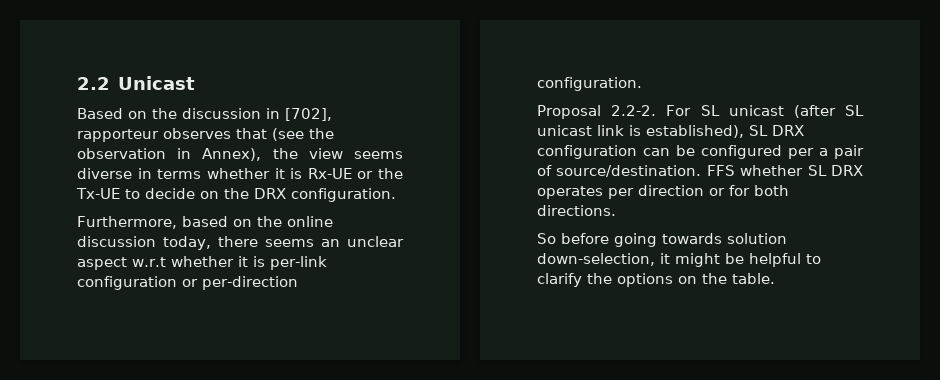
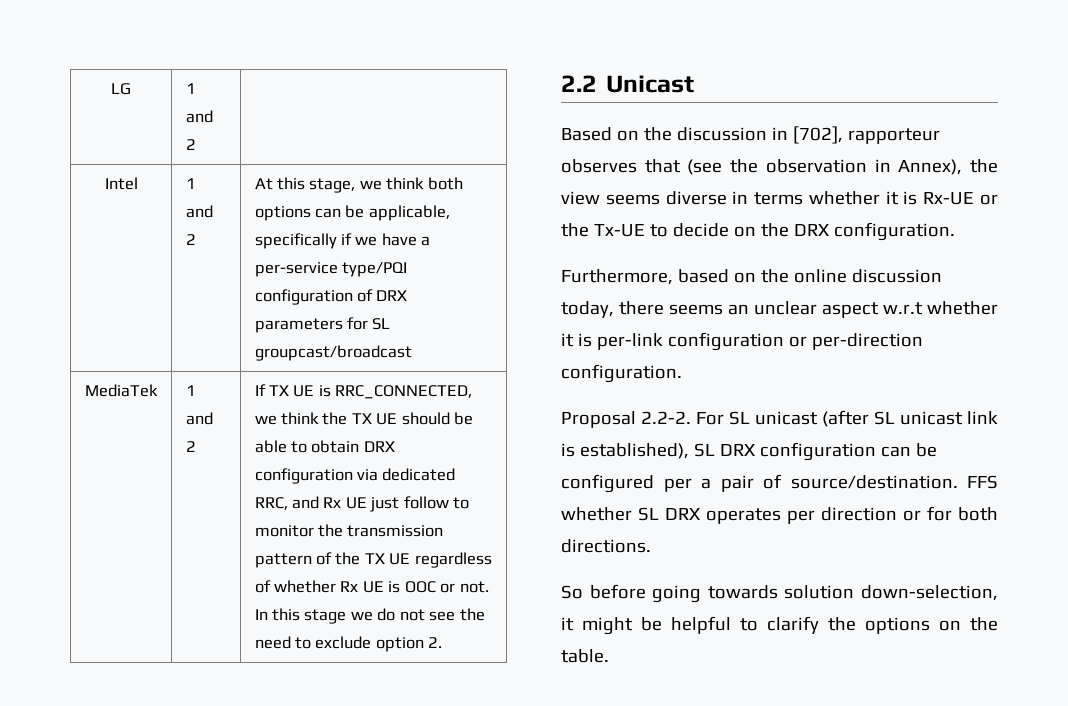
+ LG | 1 and 2 |
+ Intel | 1 and 2 | At this stage, we think both options can be applicable, specifically if we have a per-service type/PQI configuration of DRX parameters for SL groupcast/broadcast
+ MediaTek | 1 and 2 | If TX UE is RRC_CONNECTED, we think the TX UE should be able to obtain DRX configuration via dedicated RRC, and Rx UE just follow to monitor the transmission pattern of the TX UE regardless of whether Rx UE is OOC or not. In this stage we do not see the need to exclude option 2.

